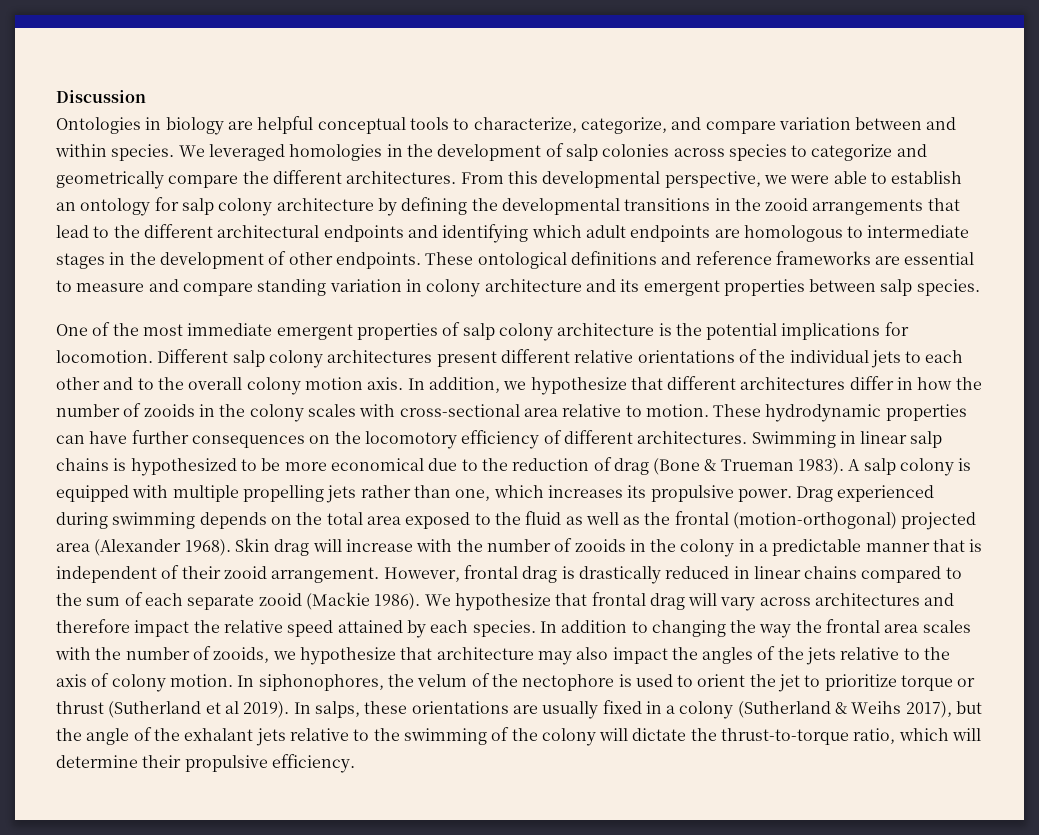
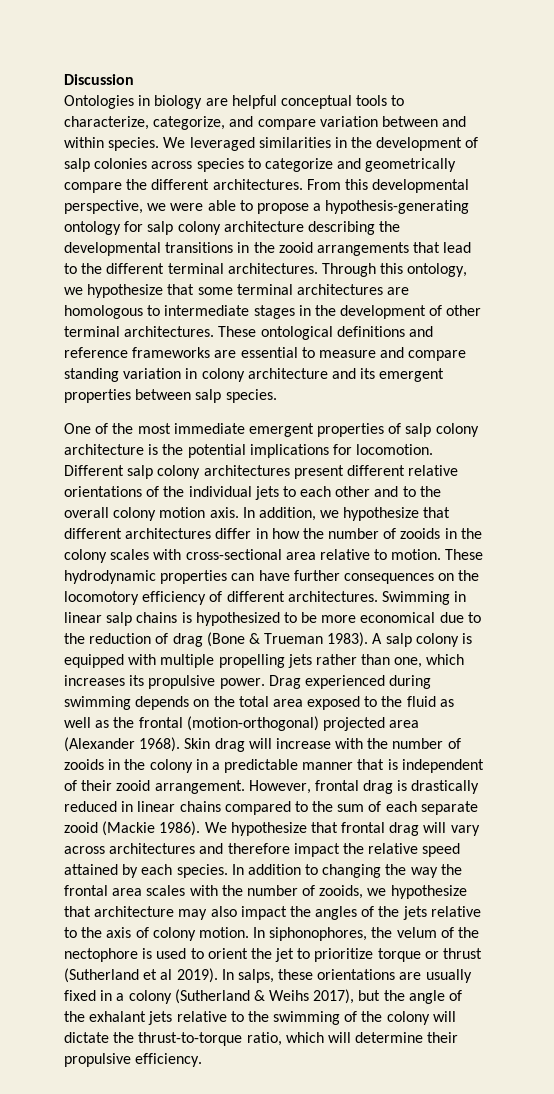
- We leveraged homologies in the development of salp colonies across species to categorize and geometrically compare the different architectures.
+ We leveraged similarities in the development of salp colonies across species to categorize and geometrically compare the different architectures.
- From this developmental perspective, we were able to establish an ontology for salp colony architecture by defining the developmental transitions in the zooid arrangements that lead to the different architectural endpoints and identifying which adult endpoints are homologous to intermediate stages in the development of other endpoints.
+ From this developmental perspective, we were able to propose a hypothesis-generating ontology for salp colony architecture describing the developmental transitions in the zooid arrangements that lead to the different terminal architectures. Through this ontology, we hypothesize that some terminal architectures are homologous to intermediate stages in the development of other terminal architectures.

